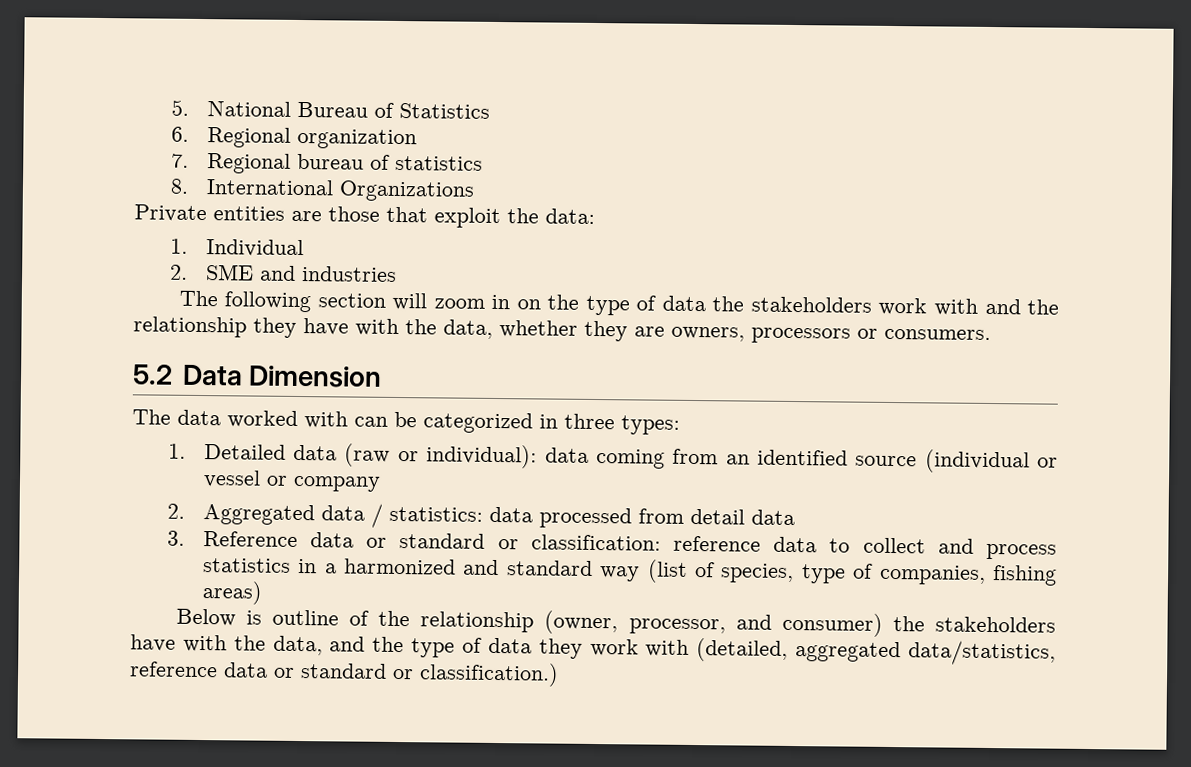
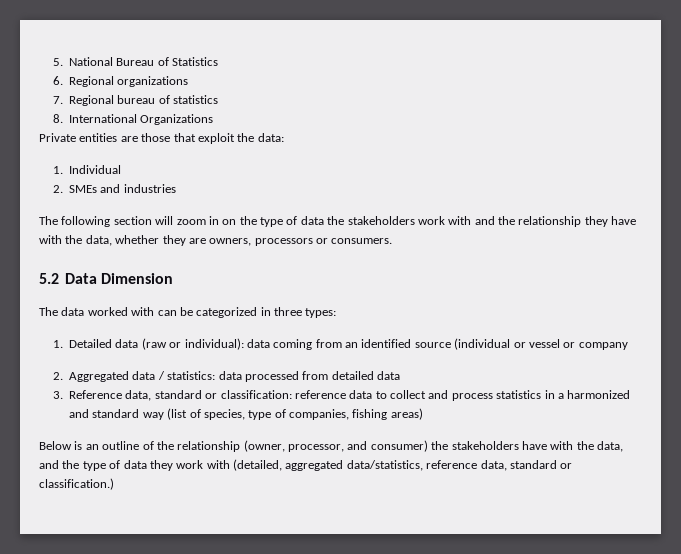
- 6. Regional organization
+ 6. Regional organizations
- 2. SME and industries
+ 2. SMEs and industries
- 2. Aggregated data / statistics: data processed from detail data
+ 2. Aggregated data / statistics: data processed from detailed data
- 3. Reference data or standard or classification: reference data to collect and process statistics in a harmonized and standard way (list of species, type of companies, fishing areas)
+ 3. Reference data, standard or classification: reference data to collect and process statistics in a harmonized and standard way (list of species, type of companies, fishing areas)
- Below is outline of the relationship (owner, processor, and consumer) the stakeholders have with the data, and the type of data they work with (detailed, aggregated data/statistics, reference data or standard or classification.)
+ Below is an outline of the relationship (owner, processor, and consumer) the stakeholders have with the data, and the type of data they work with (detailed, aggregated data/statistics, reference data, standard or classification.)

